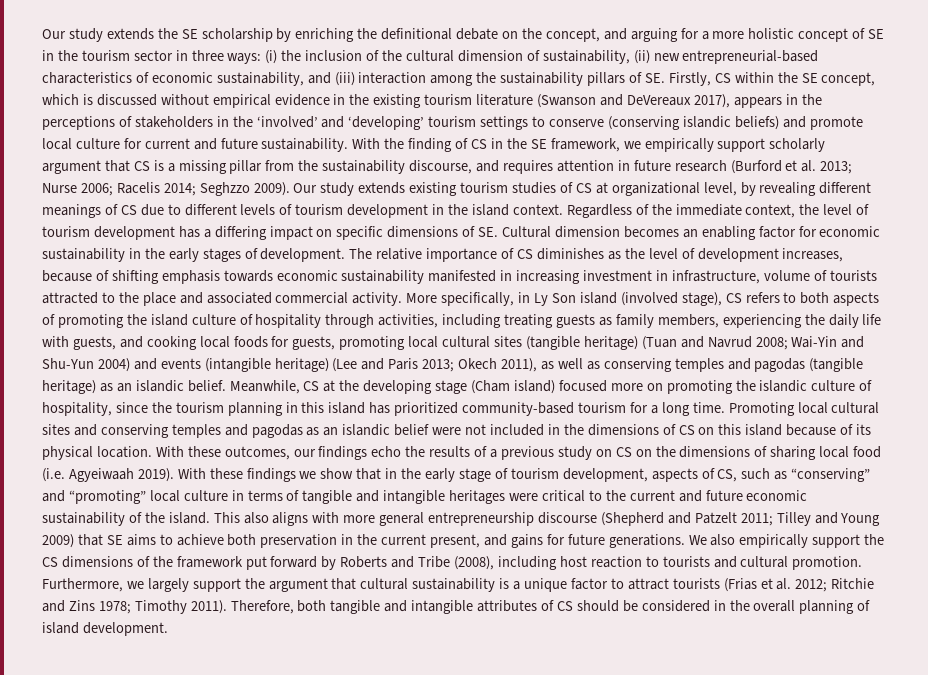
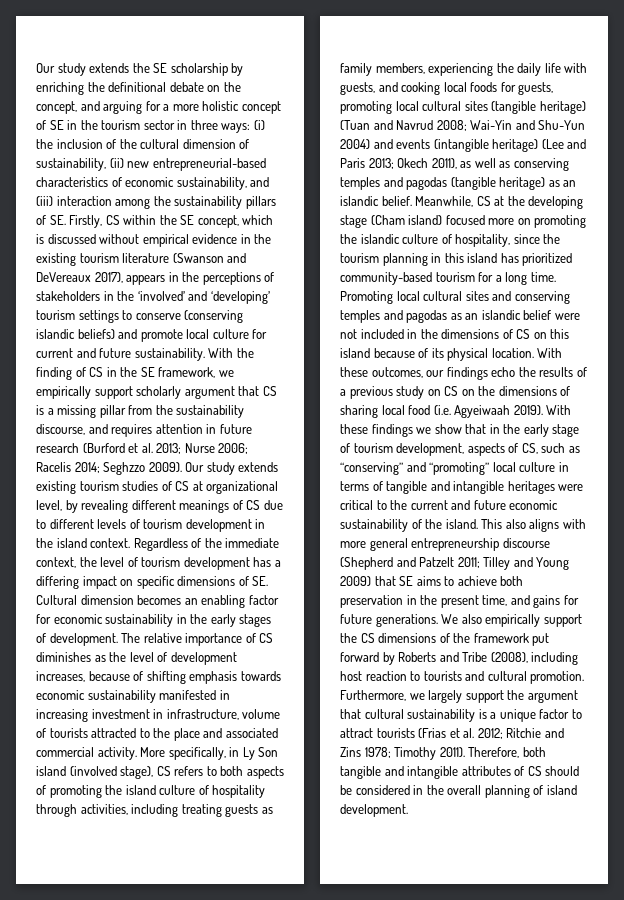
- This also aligns with more general entrepreneurship discourse (Shepherd and Patzelt 2011; Tilley and Young 2009) that SE aims to achieve both preservation in the current present, and gains for future generations.
+ This also aligns with more general entrepreneurship discourse (Shepherd and Patzelt 2011; Tilley and Young 2009) that SE aims to achieve both preservation in the present time, and gains for future generations.

